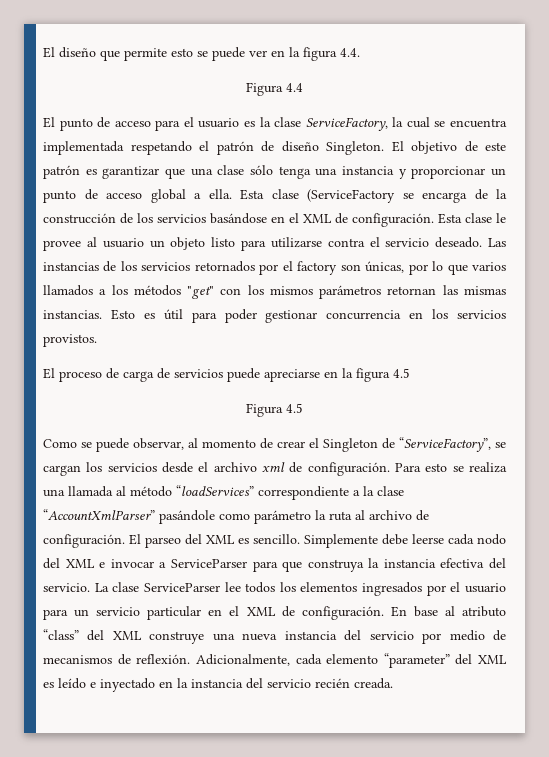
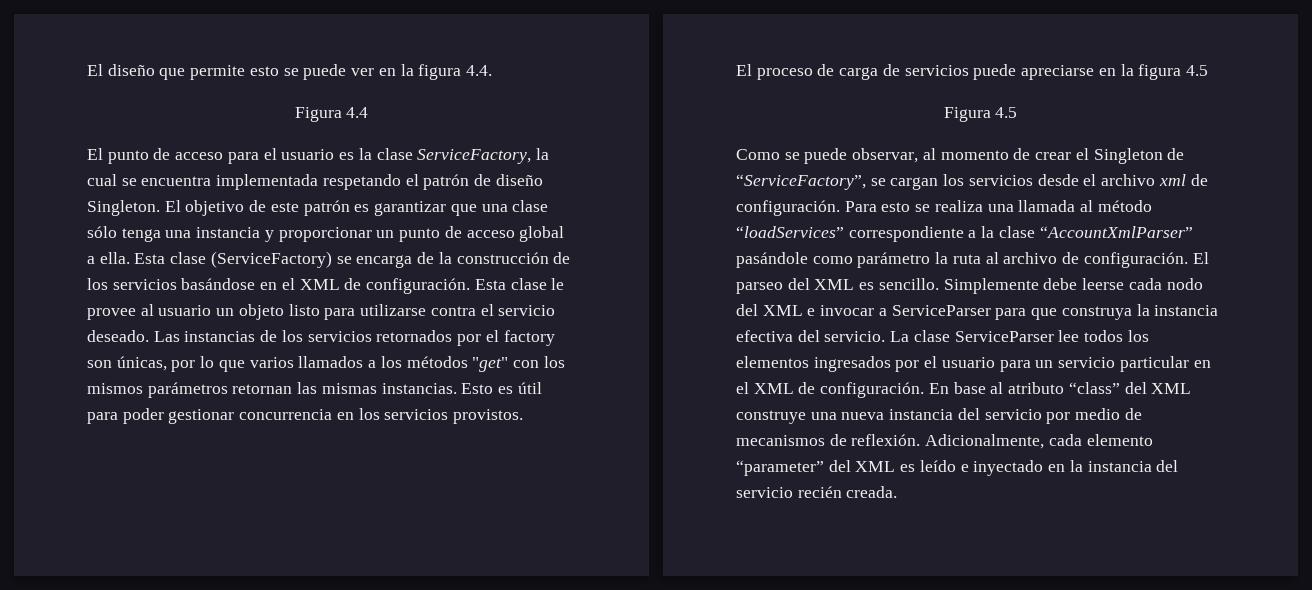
- Esta clase (ServiceFactory se encarga de la construcción de los servicios basándose en el XML de configuración.
+ Esta clase (ServiceFactory) se encarga de la construcción de los servicios basándose en el XML de configuración.

